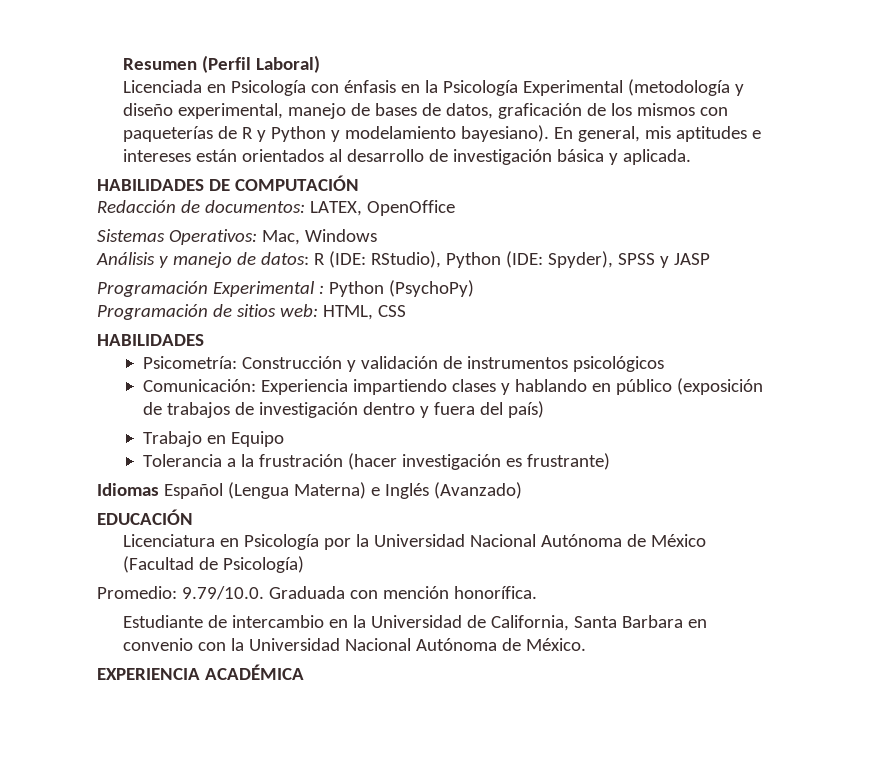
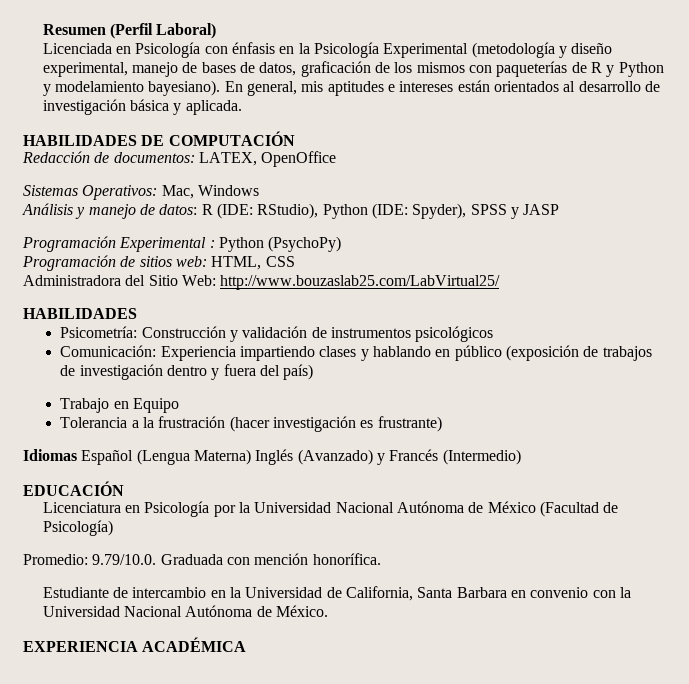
+ Administradora del Sitio Web: http://www.bouzaslab25.com/LabVirtual25/
- Idiomas Español (Lengua Materna) e Inglés (Avanzado)
+ Idiomas Español (Lengua Materna) Inglés (Avanzado) y Francés (Intermedio)

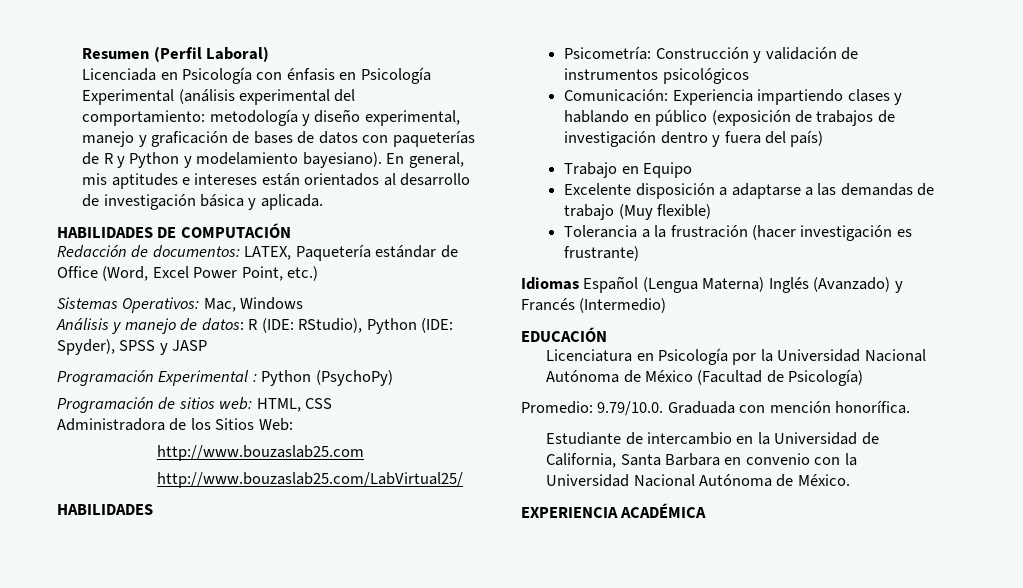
- Licenciada en Psicología con énfasis en la Psicología Experimental (metodología y diseño experimental, manejo de bases de datos, graficación de los mismos con paqueterías de R y Python y modelamiento bayesiano).
+ Licenciada en Psicología con énfasis en Psicología Experimental (análisis experimental del comportamiento: metodología y diseño experimental, manejo y graficación de bases de datos con paqueterías de R y Python y modelamiento bayesiano).
- Redacción de documentos: LATEX, OpenOffice
+ Redacción de documentos: LATEX, Paquetería estándar de Office (Word, Excel Power Point, etc.)
- Administradora del Sitio Web: http://www.bouzaslab25.com/LabVirtual25/
+ Administradora de los Sitios Web:
+ http://www.bouzaslab25.com
+ http://www.bouzaslab25.com/LabVirtual25/
+ Excelente disposición a adaptarse a las demandas de trabajo (Muy flexible)

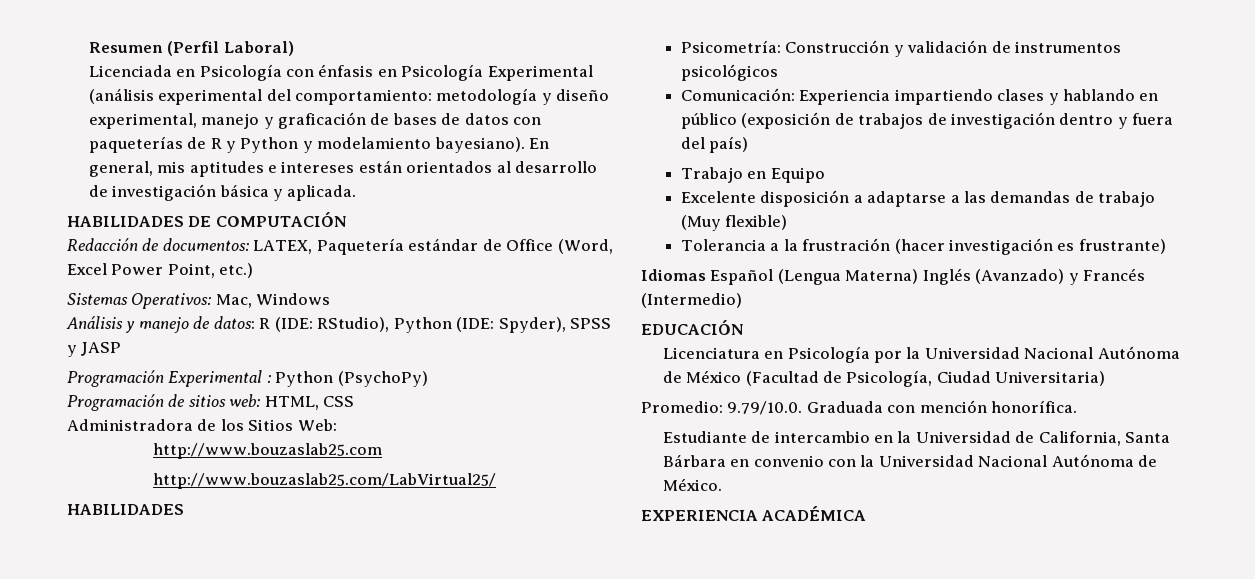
- Licenciatura en Psicología por la Universidad Nacional Autónoma de México (Facultad de Psicología)
+ Licenciatura en Psicología por la Universidad Nacional Autónoma de México (Facultad de Psicología, Ciudad Universitaria)
- Estudiante de intercambio en la Universidad de California, Santa Barbara en convenio con la Universidad Nacional Autónoma de México.
+ Estudiante de intercambio en la Universidad de California, Santa Bárbara en convenio con la Universidad Nacional Autónoma de México.

